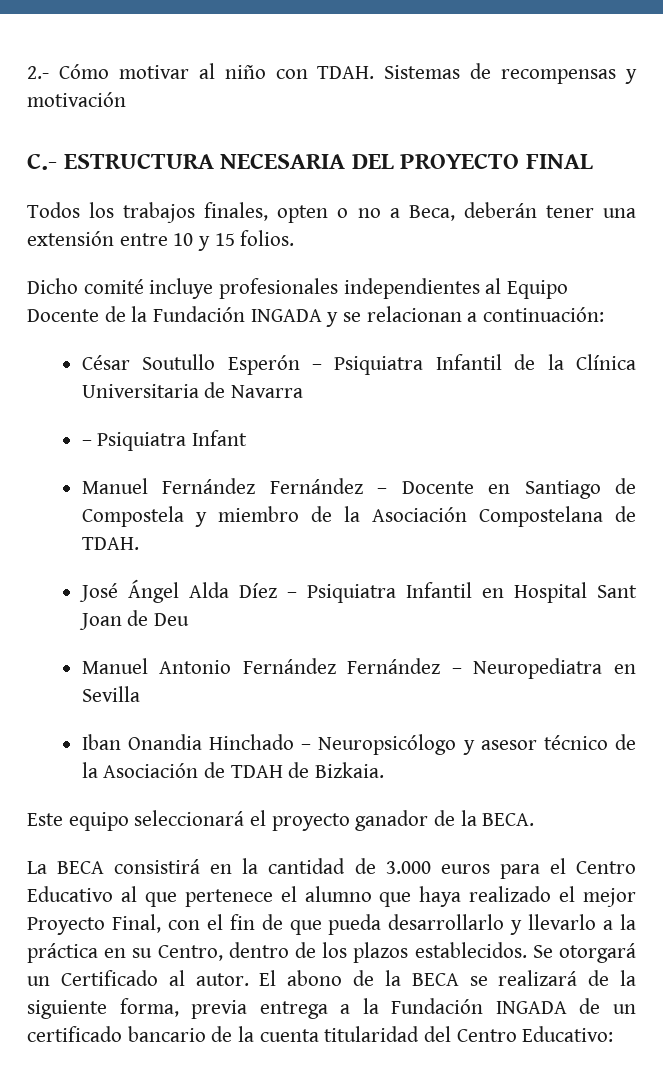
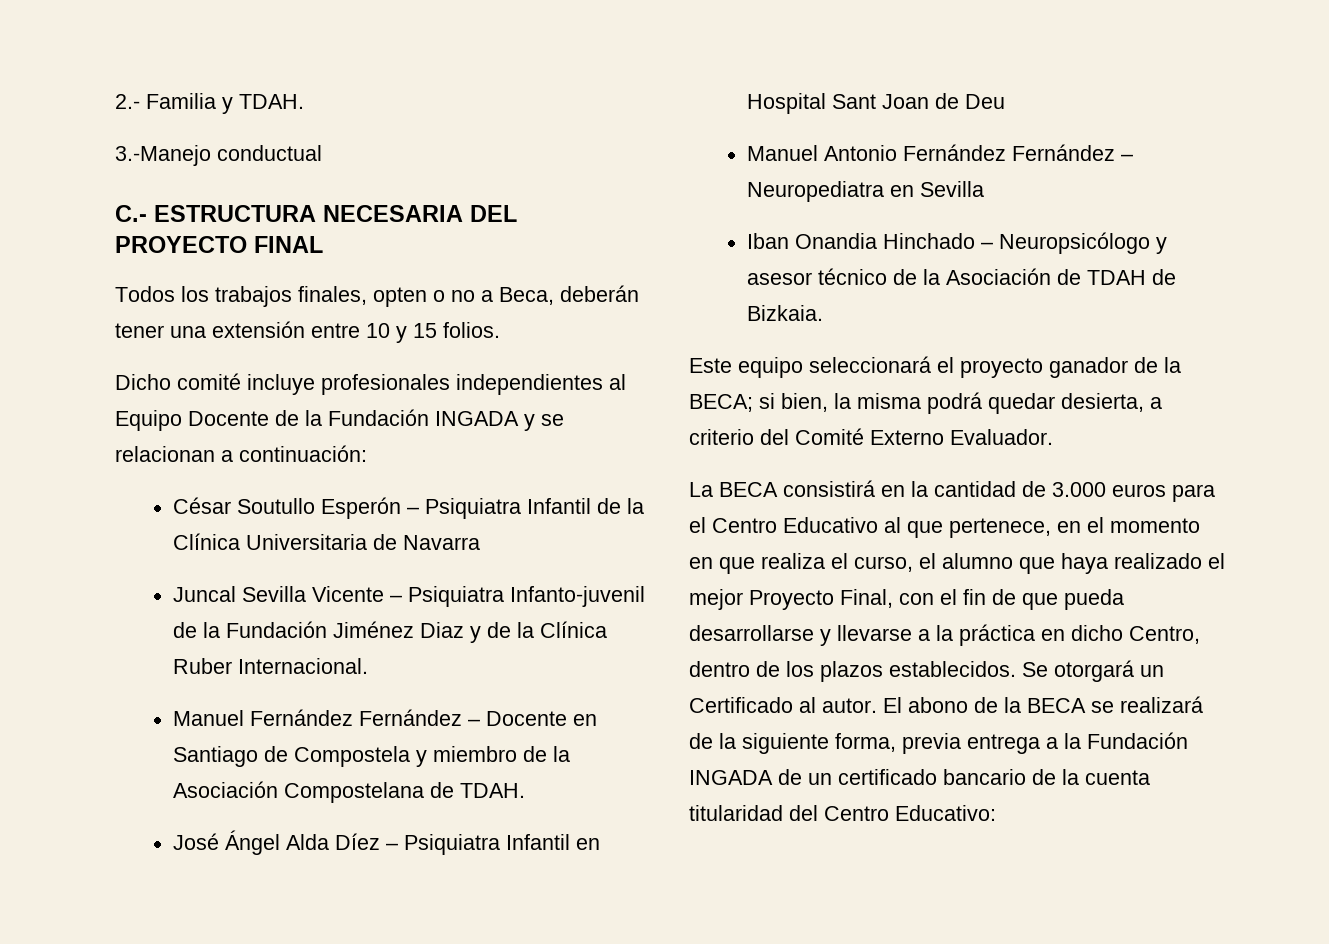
- 2.- Cómo motivar al niño con TDAH. Sistemas de recompensas y motivación
+ 2.- Familia y TDAH.
+ 3.-Manejo conductual
- – Psiquiatra Infant
+ Juncal Sevilla Vicente – Psiquiatra Infanto-juvenil de la Fundación Jiménez Diaz y de la Clínica Ruber Internacional.
- Este equipo seleccionará el proyecto ganador de la BECA.
+ Este equipo seleccionará el proyecto ganador de la BECA; si bien, la misma podrá quedar desierta, a criterio del Comité Externo Evaluador.
- La BECA consistirá en la cantidad de 3.000 euros para el Centro Educativo al que pertenece el alumno que haya realizado el mejor Proyecto Final, con el fin de que pueda desarrollarlo y llevarlo a la práctica en su Centro, dentro de los plazos establecidos.
+ La BECA consistirá en la cantidad de 3.000 euros para el Centro Educativo al que pertenece, en el momento en que realiza el curso, el alumno que haya realizado el mejor Proyecto Final, con el fin de que pueda desarrollarse y llevarse a la práctica en dicho Centro, dentro de los plazos establecidos.

